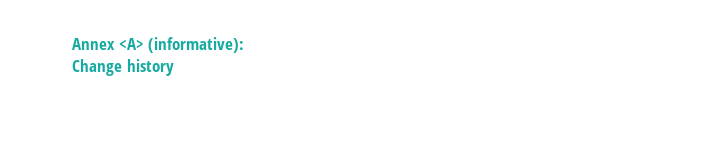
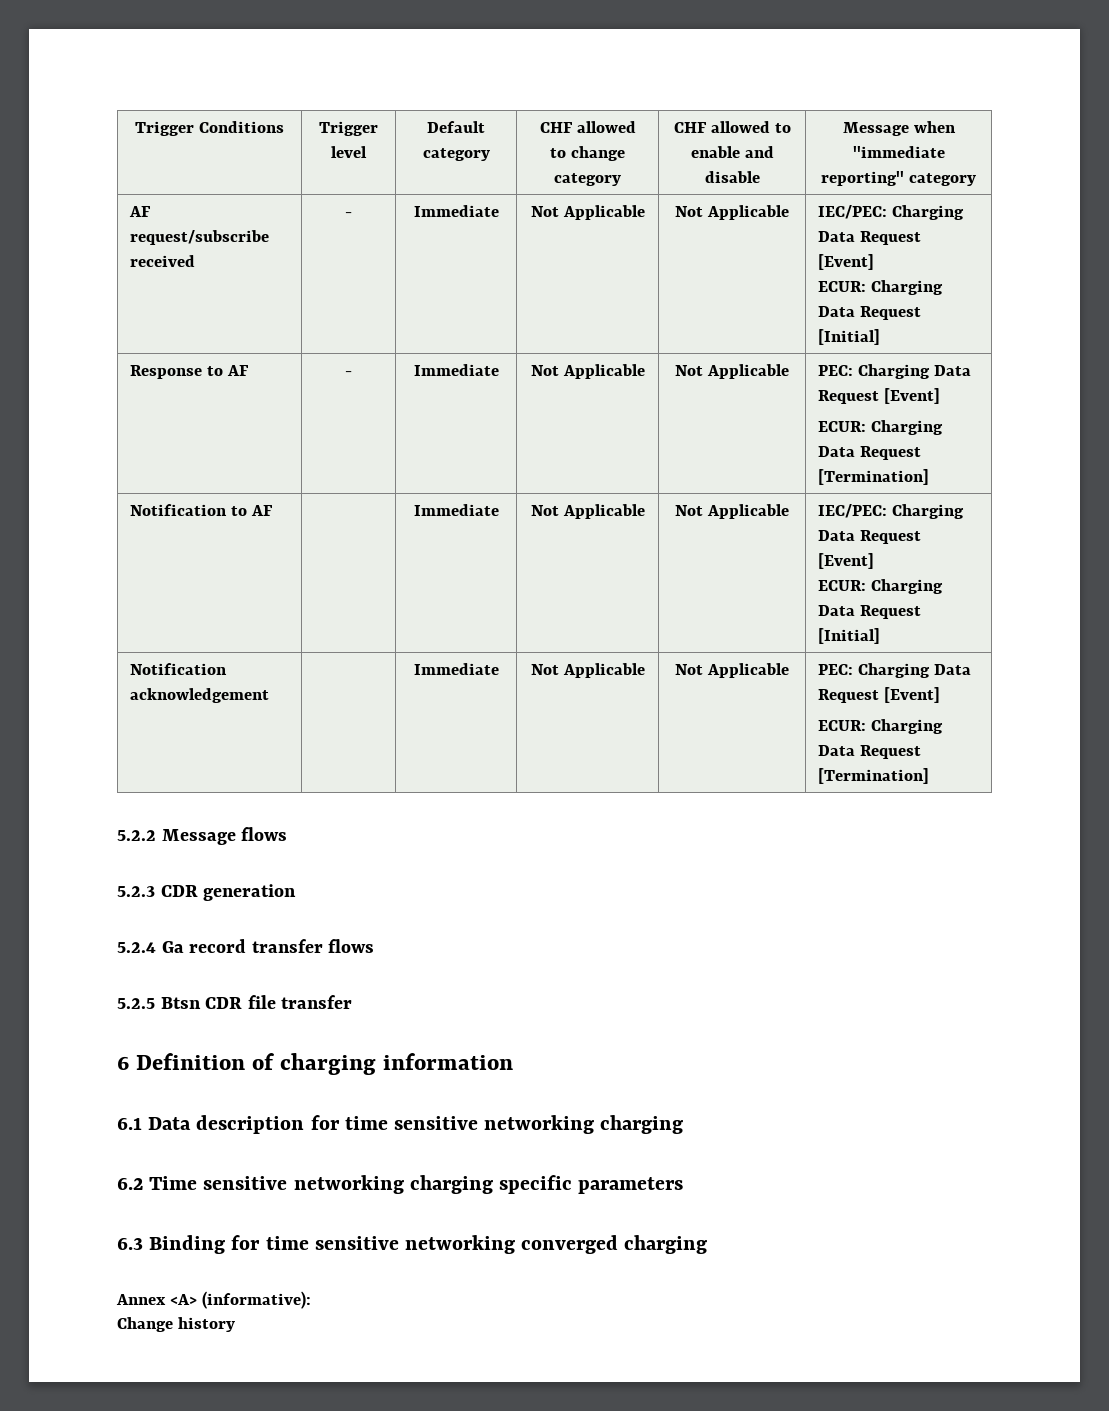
+ Trigger Conditions | Trigger level | Default category | CHF allowed to change category | CHF allowed to enable and disable | Message when "immediate reporting" category
+ AF request/subscribe received | - | Immediate | Not Applicable | Not Applicable | IEC/PEC: Charging Data Request [Event]
+ ECUR: Charging Data Request [Initial]
+ Response to AF | - | Immediate | Not Applicable | Not Applicable | PEC: Charging Data Request [Event]
+ ECUR: Charging Data Request [Termination]
+ Notification to AF | | Immediate | Not Applicable | Not Applicable | IEC/PEC: Charging Data Request [Event]
+ ECUR: Charging Data Request [Initial]
+ Notification acknowledgement | | Immediate | Not Applicable | Not Applicable | PEC: Charging Data Request [Event]
+ ECUR: Charging Data Request [Termination]
+ 5.2.2 Message flows
+ 5.2.3 CDR generation
+ 5.2.4 Ga record transfer flows
+ 5.2.5 Btsn CDR file transfer
+ 6 Definition of charging information
+ 6.1 Data description for time sensitive networking charging
+ 6.2 Time sensitive networking charging specific parameters
+ 6.3 Binding for time sensitive networking converged charging

